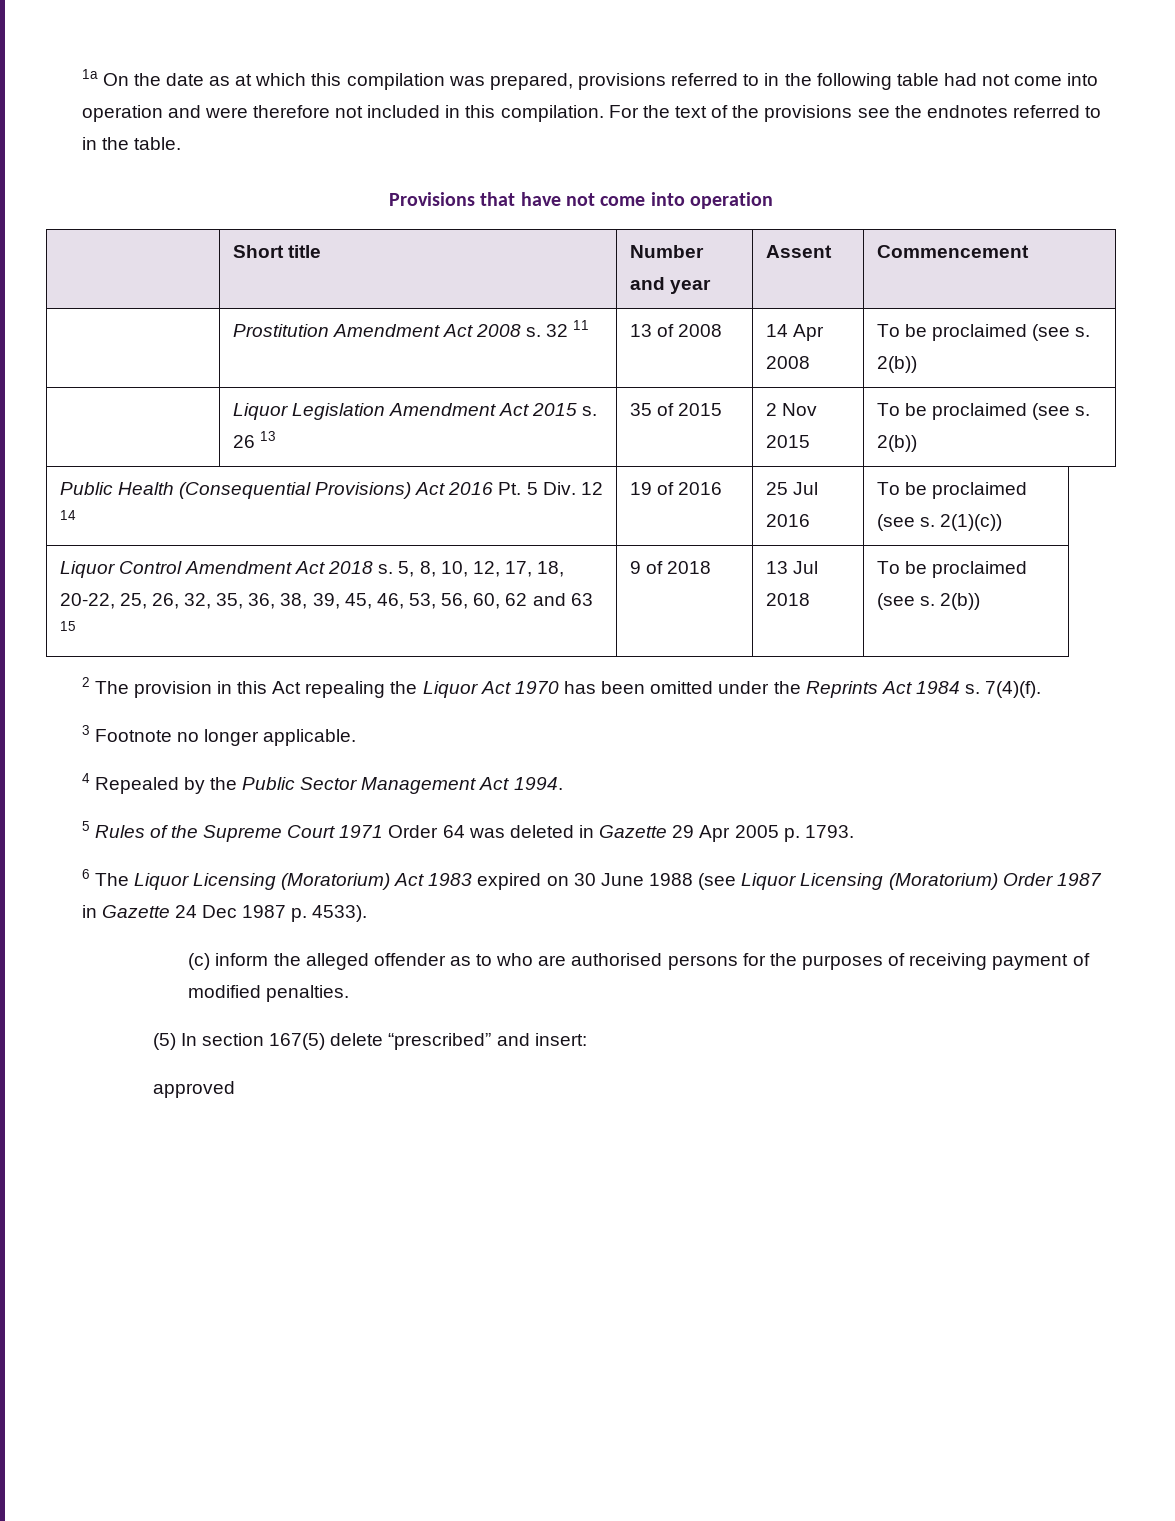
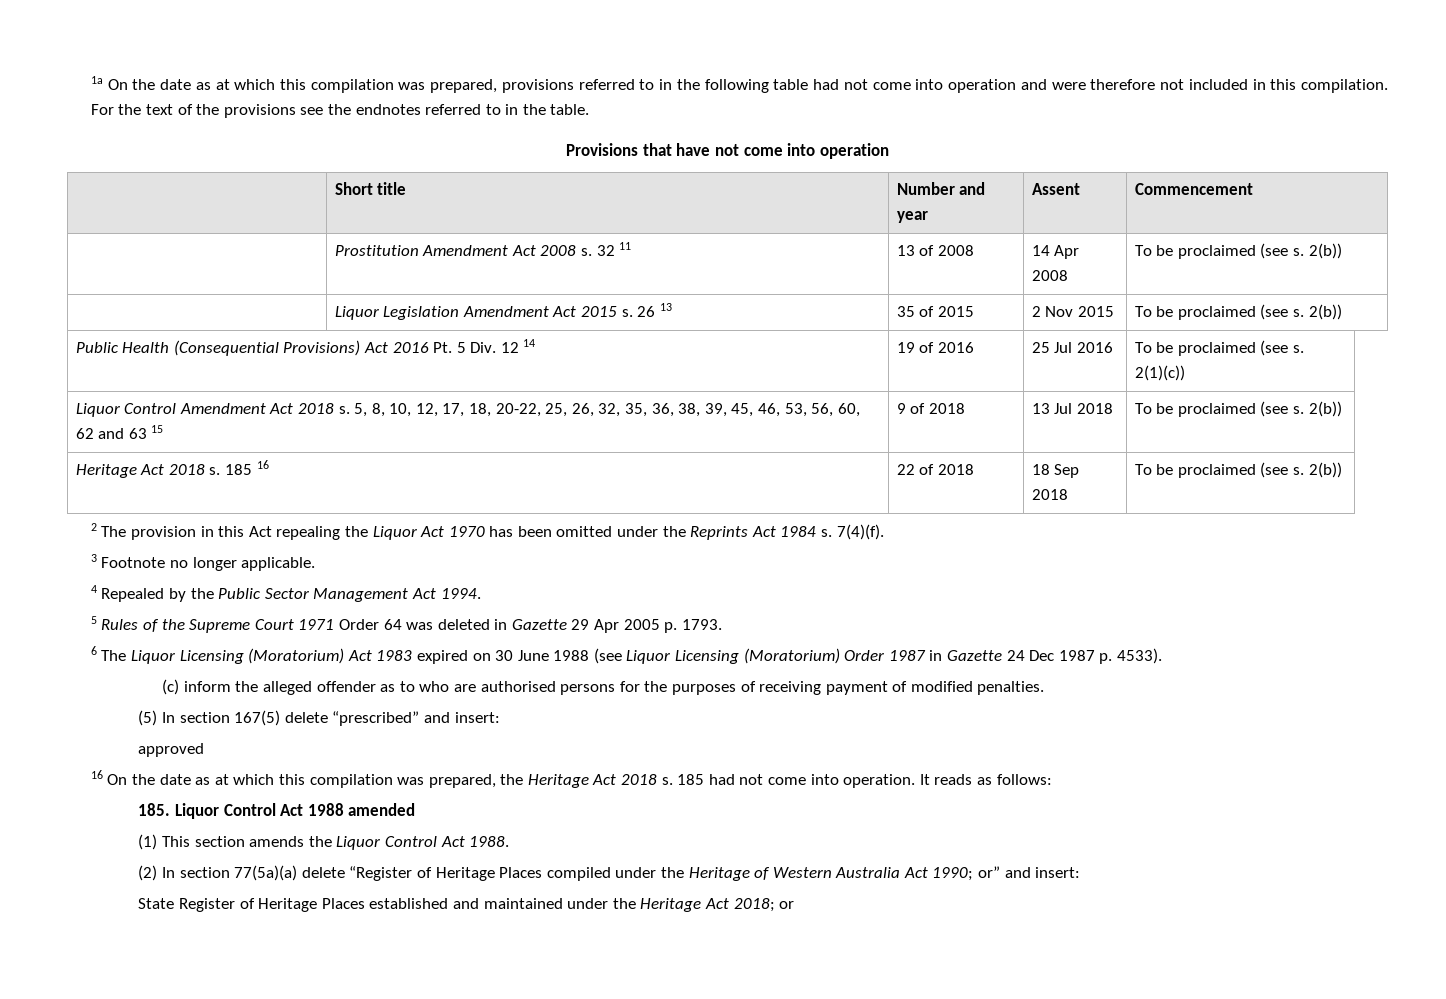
+ Heritage Act 2018 s. 185 16 | 22 of 2018 | 18 Sep 2018 | To be proclaimed (see s. 2(b))
+ 16 On the date as at which this compilation was prepared, the Heritage Act 2018 s. 185 had not come into operation. It reads as follows:
+ 185. Liquor Control Act 1988 amended
+ (1) This section amends the Liquor Control Act 1988.
+ (2) In section 77(5a)(a) delete “Register of Heritage Places compiled under the Heritage of Western Australia Act 1990; or” and insert:
+ State Register of Heritage Places established and maintained under the Heritage Act 2018; or

